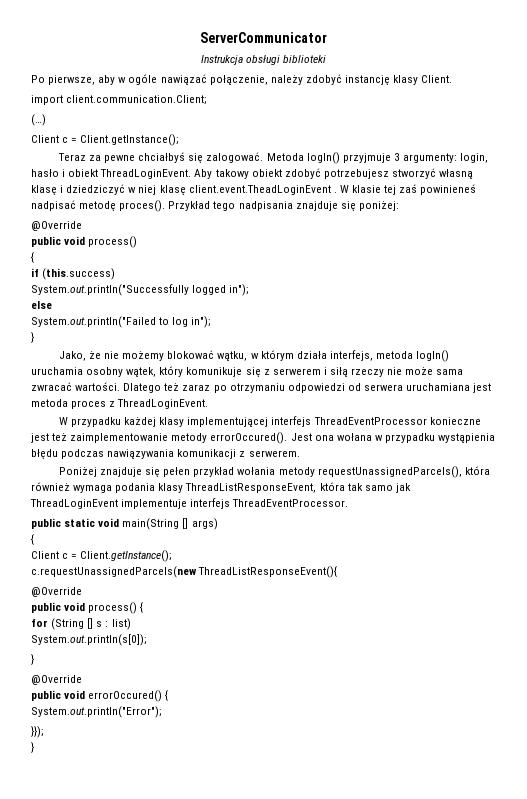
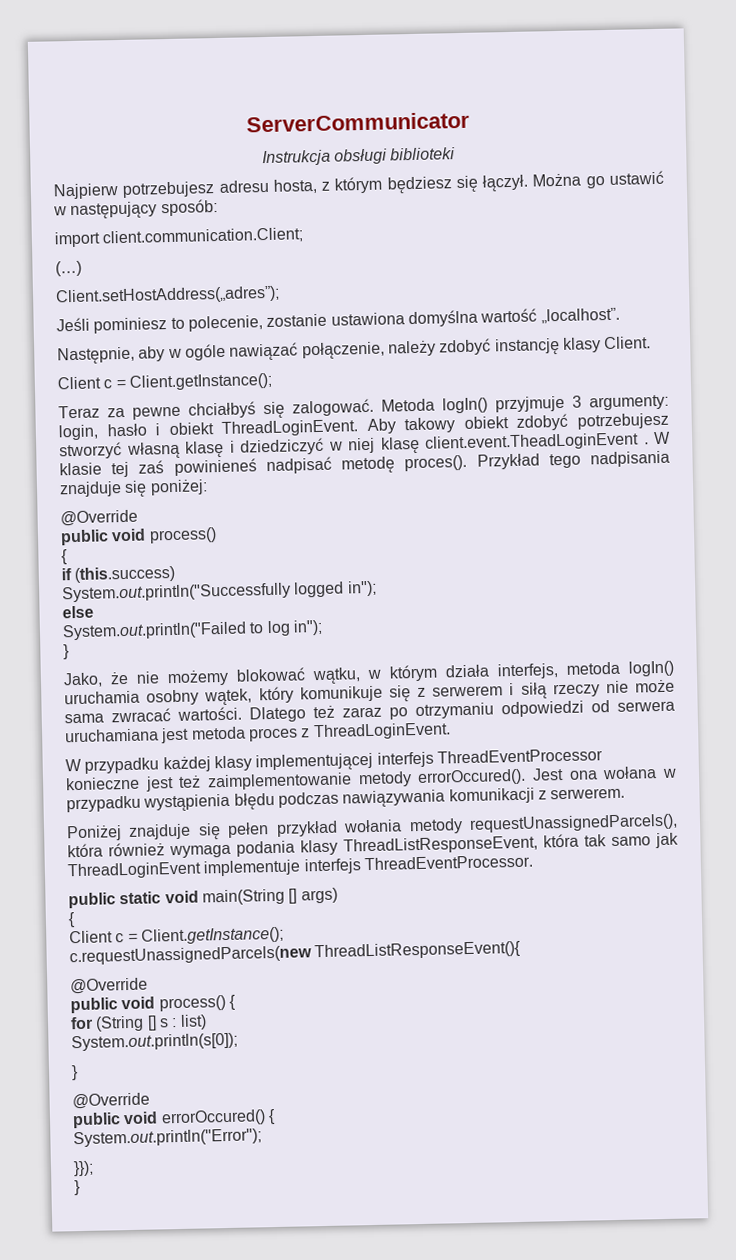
- Po pierwsze, aby w ogóle nawiązać połączenie, należy zdobyć instancję klasy Client.
+ Najpierw potrzebujesz adresu hosta, z którym będziesz się łączył. Można go ustawić w następujący sposób:
+ import client.communication.Client;
+ (…)
+ Client.setHostAddress(„adres”);
+ Jeśli pominiesz to polecenie, zostanie ustawiona domyślna wartość „localhost”.
+ Następnie, aby w ogóle nawiązać połączenie, należy zdobyć instancję klasy Client.
- import client.communication.Client;
- (…)

